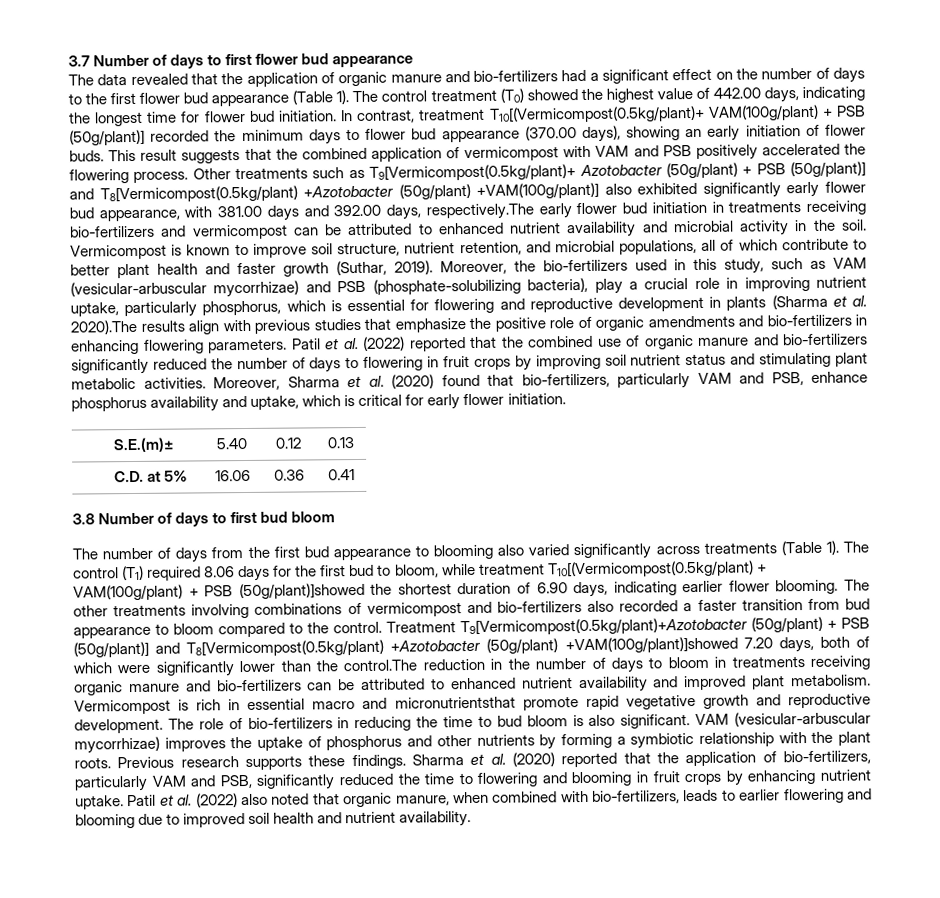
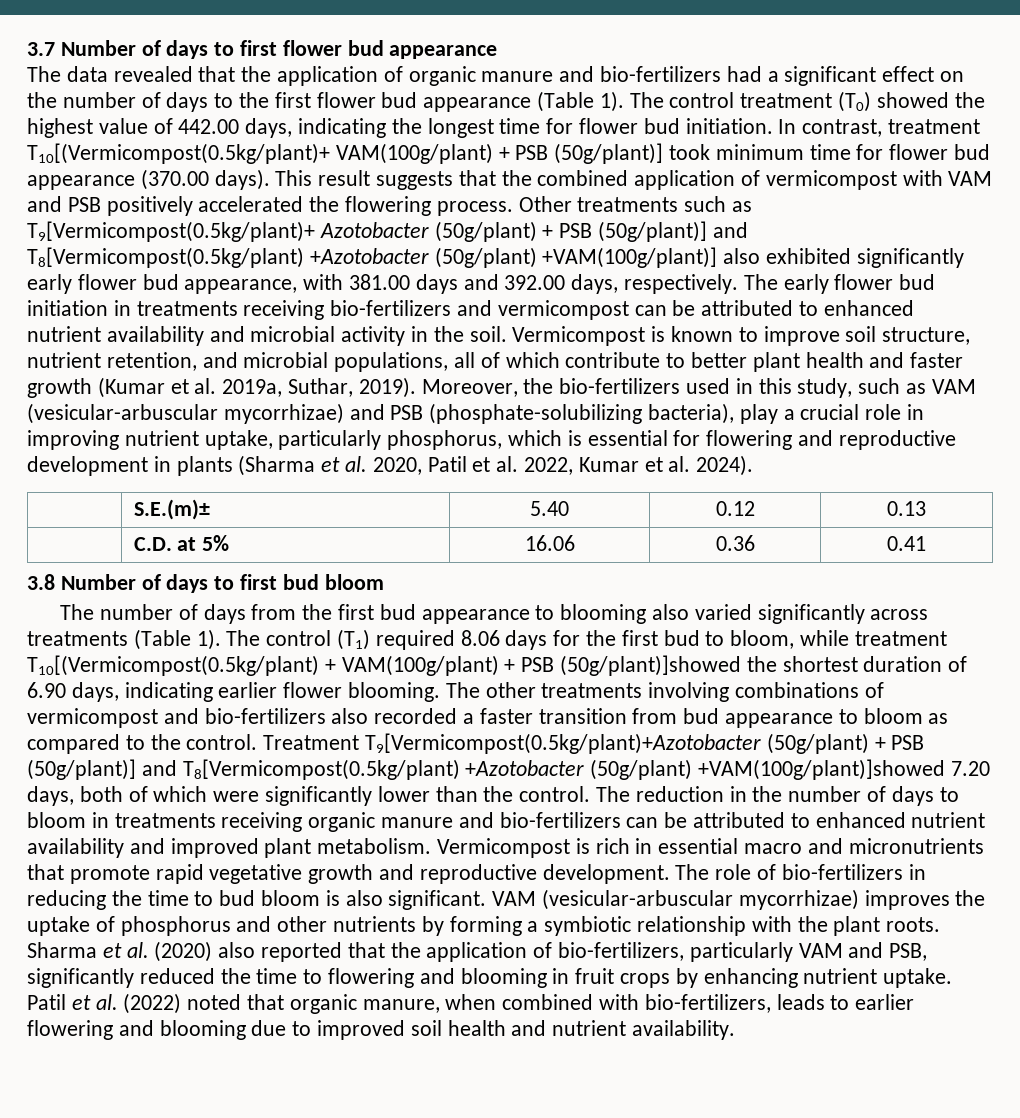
- In contrast, treatment T10[(Vermicompost(0.5kg/plant)+ VAM(100g/plant) + PSB (50g/plant)] recorded the minimum days to flower bud appearance (370.00 days), showing an early initiation of flower buds.
+ In contrast, treatment T10[(Vermicompost(0.5kg/plant)+ VAM(100g/plant) + PSB (50g/plant)] took minimum time for flower bud appearance (370.00 days).
- Other treatments such as T9[Vermicompost(0.5kg/plant)+ Azotobacter (50g/plant) + PSB (50g/plant)] and T8[Vermicompost(0.5kg/plant) +Azotobacter (50g/plant) +VAM(100g/plant)] also exhibited significantly early flower bud appearance, with 381.00 days and 392.00 days, respectively.The early flower bud initiation in treatments receiving bio-fertilizers and vermicompost can be attributed to enhanced nutrient availability and microbial activity in the soil.
+ Other treatments such as T9[Vermicompost(0.5kg/plant)+ Azotobacter (50g/plant) + PSB (50g/plant)] and T8[Vermicompost(0.5kg/plant) +Azotobacter (50g/plant) +VAM(100g/plant)] also exhibited significantly early flower bud appearance, with 381.00 days and 392.00 days, respectively. The early flower bud initiation in treatments receiving bio-fertilizers and vermicompost can be attributed to enhanced nutrient availability and microbial activity in the soil.
- Vermicompost is known to improve soil structure, nutrient retention, and microbial populations, all of which contribute to better plant health and faster growth (Suthar, 2019).
+ Vermicompost is known to improve soil structure, nutrient retention, and microbial populations, all of which contribute to better plant health and faster growth (Kumar et al. 2019a, Suthar, 2019).
- Moreover, the bio-fertilizers used in this study, such as VAM (vesicular-arbuscular mycorrhizae) and PSB (phosphate-solubilizing bacteria), play a crucial role in improving nutrient uptake, particularly phosphorus, which is essential for flowering and reproductive development in plants (Sharma et al. 2020).The results align with previous studies that emphasize the positive role of organic amendments and bio-fertilizers in enhancing flowering parameters. Patil et al. (2022) reported that the combined use of organic manure and bio-fertilizers significantly reduced the number of days to flowering in fruit crops by improving soil nutrient status and stimulating plant metabolic activities. Moreover, Sharma et al. (2020) found that bio-fertilizers, particularly VAM and PSB, enhance phosphorus availability and uptake, which is critical for early flower initiation.
+ Moreover, the bio-fertilizers used in this study, such as VAM (vesicular-arbuscular mycorrhizae) and PSB (phosphate-solubilizing bacteria), play a crucial role in improving nutrient uptake, particularly phosphorus, which is essential for flowering and reproductive development in plants (Sharma et al. 2020, Patil et al. 2022, Kumar et al. 2024).
- The other treatments involving combinations of vermicompost and bio-fertilizers also recorded a faster transition from bud appearance to bloom compared to the control.
+ The other treatments involving combinations of vermicompost and bio-fertilizers also recorded a faster transition from bud appearance to bloom as compared to the control.
- Treatment T9[Vermicompost(0.5kg/plant)+Azotobacter (50g/plant) + PSB (50g/plant)] and T8[Vermicompost(0.5kg/plant) +Azotobacter (50g/plant) +VAM(100g/plant)]showed 7.20 days, both of which were significantly lower than the control.The reduction in the number of days to bloom in treatments receiving organic manure and bio-fertilizers can be attributed to enhanced nutrient availability and improved plant metabolism.
+ Treatment T9[Vermicompost(0.5kg/plant)+Azotobacter (50g/plant) + PSB (50g/plant)] and T8[Vermicompost(0.5kg/plant) +Azotobacter (50g/plant) +VAM(100g/plant)]showed 7.20 days, both of which were significantly lower than the control. The reduction in the number of days to bloom in treatments receiving organic manure and bio-fertilizers can be attributed to enhanced nutrient availability and improved plant metabolism.
- Vermicompost is rich in essential macro and micronutrientsthat promote rapid vegetative growth and reproductive development.
+ Vermicompost is rich in essential macro and micronutrients that promote rapid vegetative growth and reproductive development.
- Previous research supports these findings. Sharma et al. (2020) reported that the application of bio-fertilizers, particularly VAM and PSB, significantly reduced the time to flowering and blooming in fruit crops by enhancing nutrient uptake.
+ Sharma et al. (2020) also reported that the application of bio-fertilizers, particularly VAM and PSB, significantly reduced the time to flowering and blooming in fruit crops by enhancing nutrient uptake.
- Patil et al. (2022) also noted that organic manure, when combined with bio-fertilizers, leads to earlier flowering and blooming due to improved soil health and nutrient availability.
+ Patil et al. (2022) noted that organic manure, when combined with bio-fertilizers, leads to earlier flowering and blooming due to improved soil health and nutrient availability.

